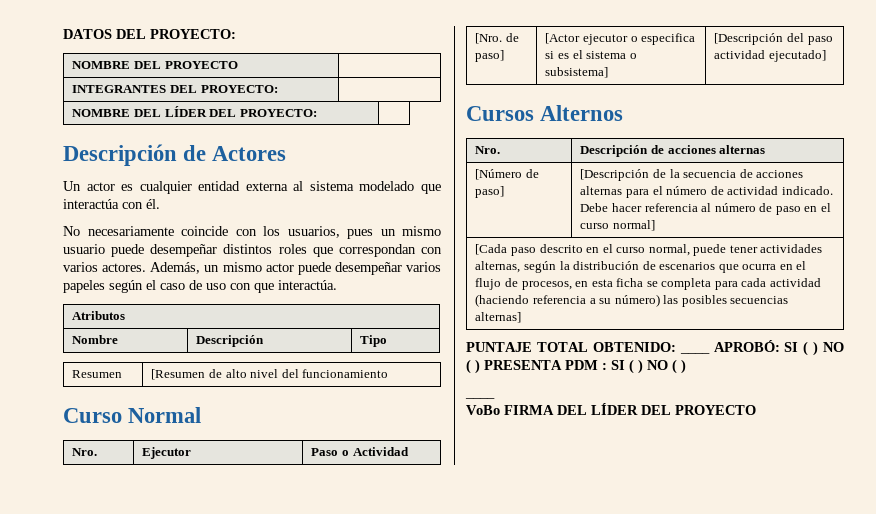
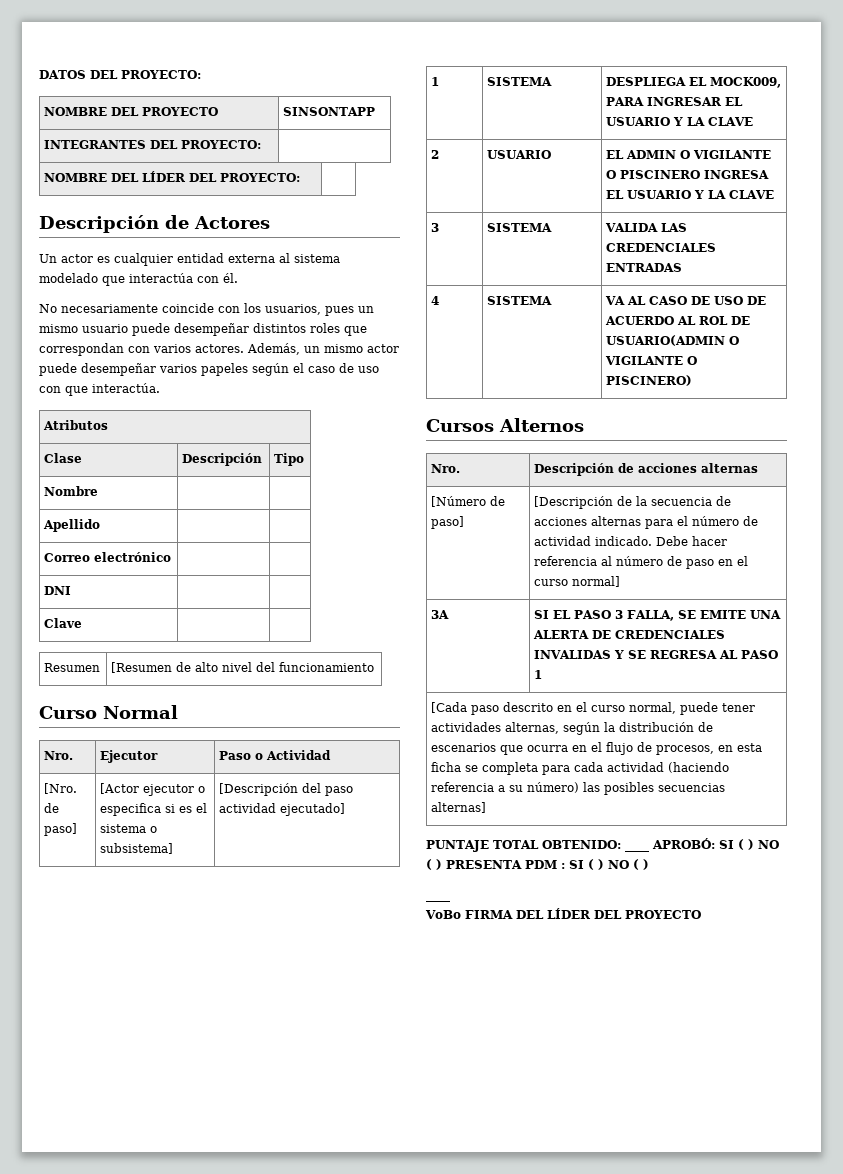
- NOMBRE DEL PROYECTO |
+ NOMBRE DEL PROYECTO | SINSONTAPP
- Nombre | Descripción | Tipo
+ Clase | Descripción | Tipo
+ Nombre | |
+ Apellido | |
+ Correo electrónico | |
+ DNI | |
+ Clave | |
+ 1 | SISTEMA | DESPLIEGA EL MOCK009, PARA INGRESAR EL USUARIO Y LA CLAVE
+ 2 | USUARIO | EL ADMIN O VIGILANTE O PISCINERO INGRESA EL USUARIO Y LA CLAVE
+ 3 | SISTEMA | VALIDA LAS CREDENCIALES ENTRADAS
+ 4 | SISTEMA | VA AL CASO DE USO DE ACUERDO AL ROL DE USUARIO(ADMIN O VIGILANTE O PISCINERO)
+ 3A | SI EL PASO 3 FALLA, SE EMITE UNA ALERTA DE CREDENCIALES INVALIDAS Y SE REGRESA AL PASO 1

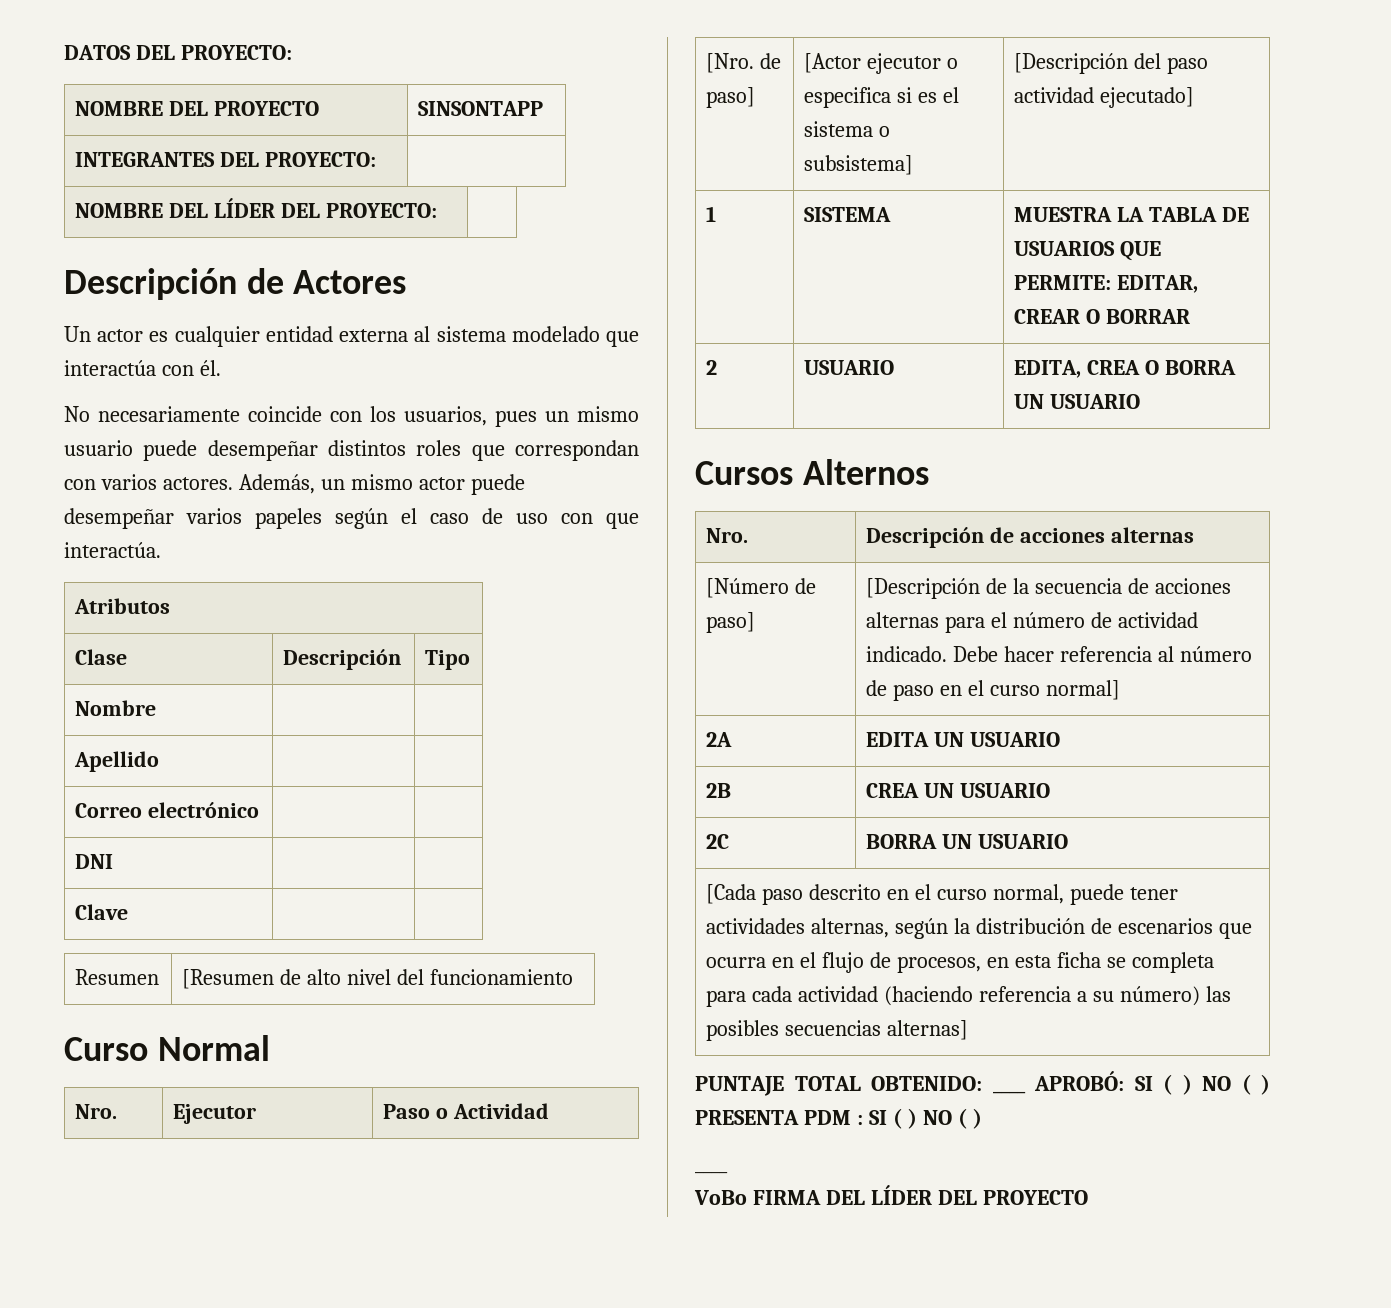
- 1 | SISTEMA | DESPLIEGA EL MOCK009, PARA INGRESAR EL USUARIO Y LA CLAVE
- 2 | USUARIO | EL ADMIN O VIGILANTE O PISCINERO INGRESA EL USUARIO Y LA CLAVE
- 3 | SISTEMA | VALIDA LAS CREDENCIALES ENTRADAS
- 4 | SISTEMA | VA AL CASO DE USO DE ACUERDO AL ROL DE USUARIO(ADMIN O VIGILANTE O PISCINERO)
+ 1 | SISTEMA | MUESTRA LA TABLA DE USUARIOS QUE PERMITE: EDITAR, CREAR O BORRAR
+ 2 | USUARIO | EDITA, CREA O BORRA UN USUARIO
- 3A | SI EL PASO 3 FALLA, SE EMITE UNA ALERTA DE CREDENCIALES INVALIDAS Y SE REGRESA AL PASO 1
+ 2A | EDITA UN USUARIO
+ 2B | CREA UN USUARIO
+ 2C | BORRA UN USUARIO

